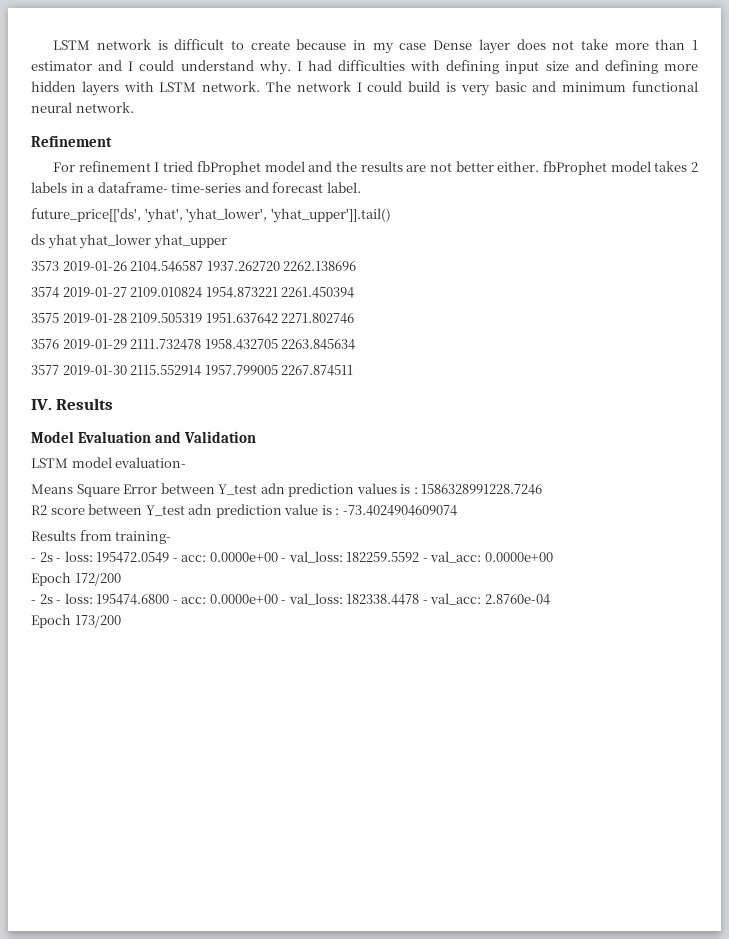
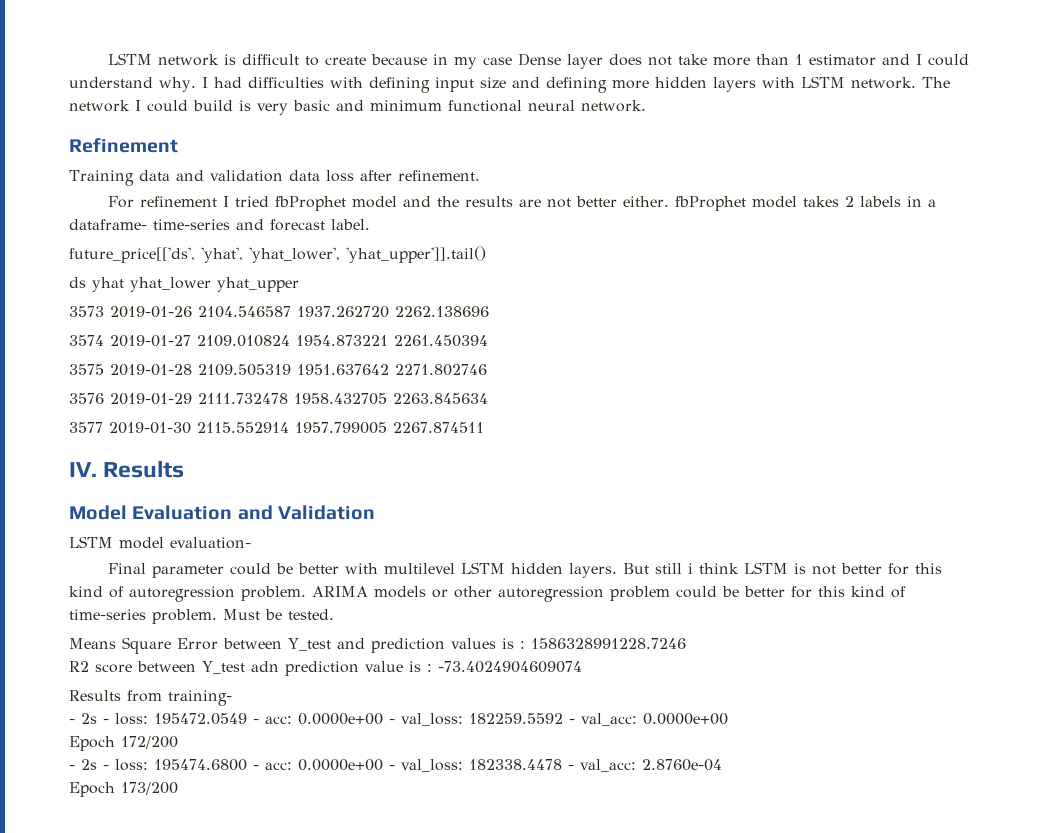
+ Training data and validation data loss after refinement.
+ Final parameter could be better with multilevel LSTM hidden layers. But still i think LSTM is not better for this kind of autoregression problem. ARIMA models or other autoregression problem could be better for this kind of time-series problem. Must be tested.
- Means Square Error between Y_test adn prediction values is : 1586328991228.7246
+ Means Square Error between Y_test and prediction values is : 1586328991228.7246

